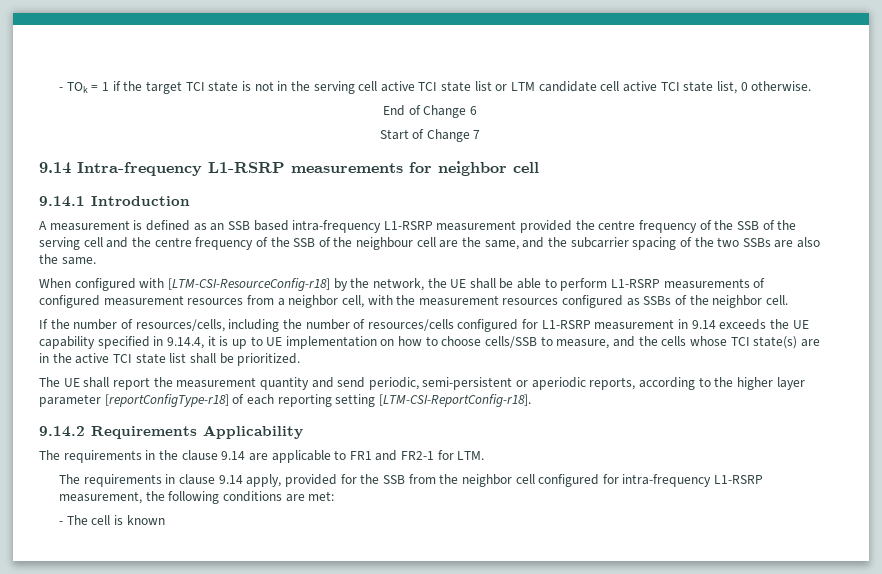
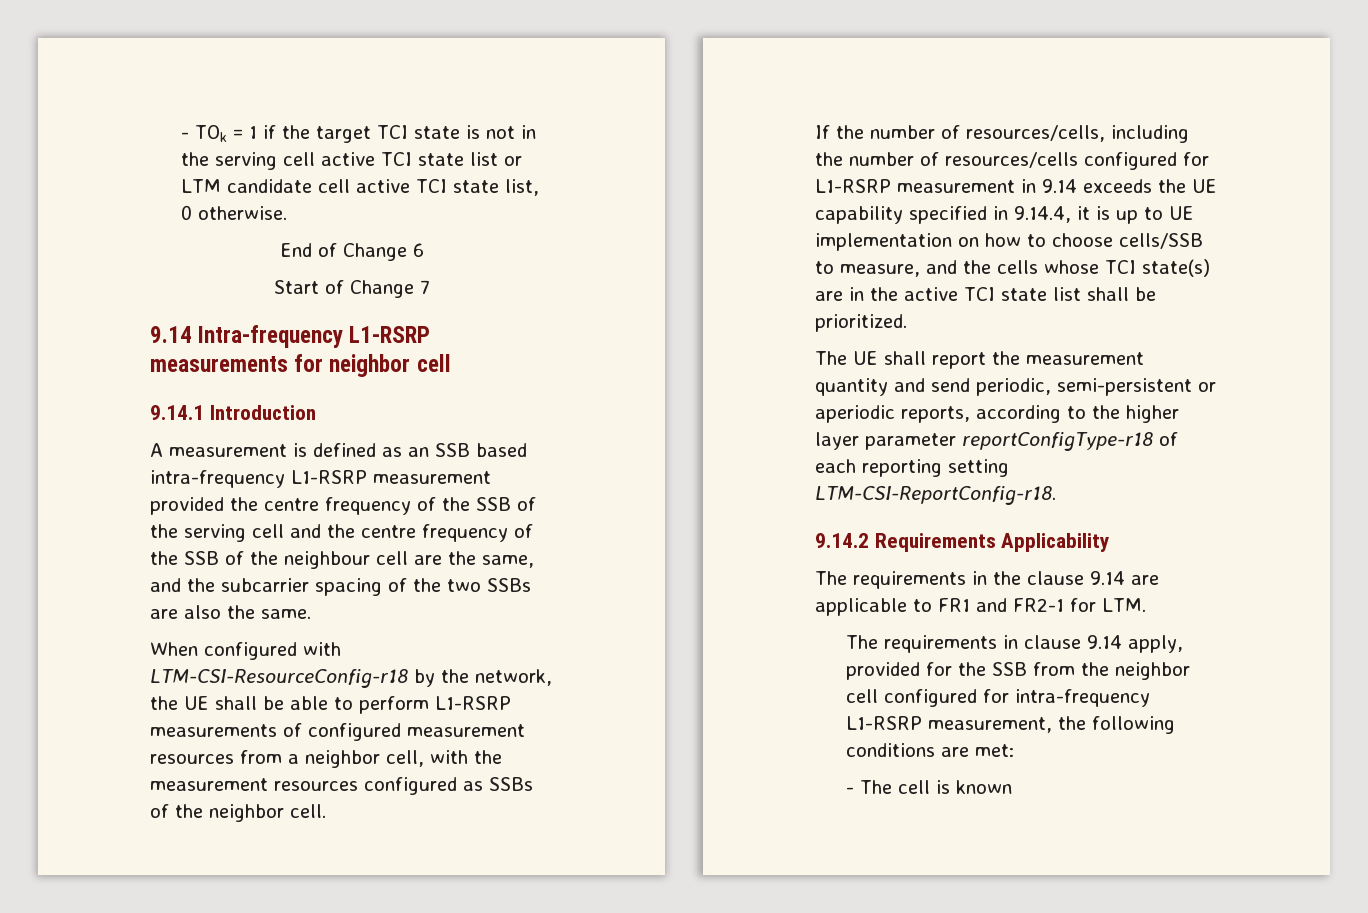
- When configured with [LTM-CSI-ResourceConfig-r18] by the network, the UE shall be able to perform L1-RSRP measurements of configured measurement resources from a neighbor cell, with the measurement resources configured as SSBs of the neighbor cell.
+ When configured with LTM-CSI-ResourceConfig-r18 by the network, the UE shall be able to perform L1-RSRP measurements of configured measurement resources from a neighbor cell, with the measurement resources configured as SSBs of the neighbor cell.
- The UE shall report the measurement quantity and send periodic, semi-persistent or aperiodic reports, according to the higher layer parameter [reportConfigType-r18] of each reporting setting [LTM-CSI-ReportConfig-r18].
+ The UE shall report the measurement quantity and send periodic, semi-persistent or aperiodic reports, according to the higher layer parameter reportConfigType-r18 of each reporting setting LTM-CSI-ReportConfig-r18.

